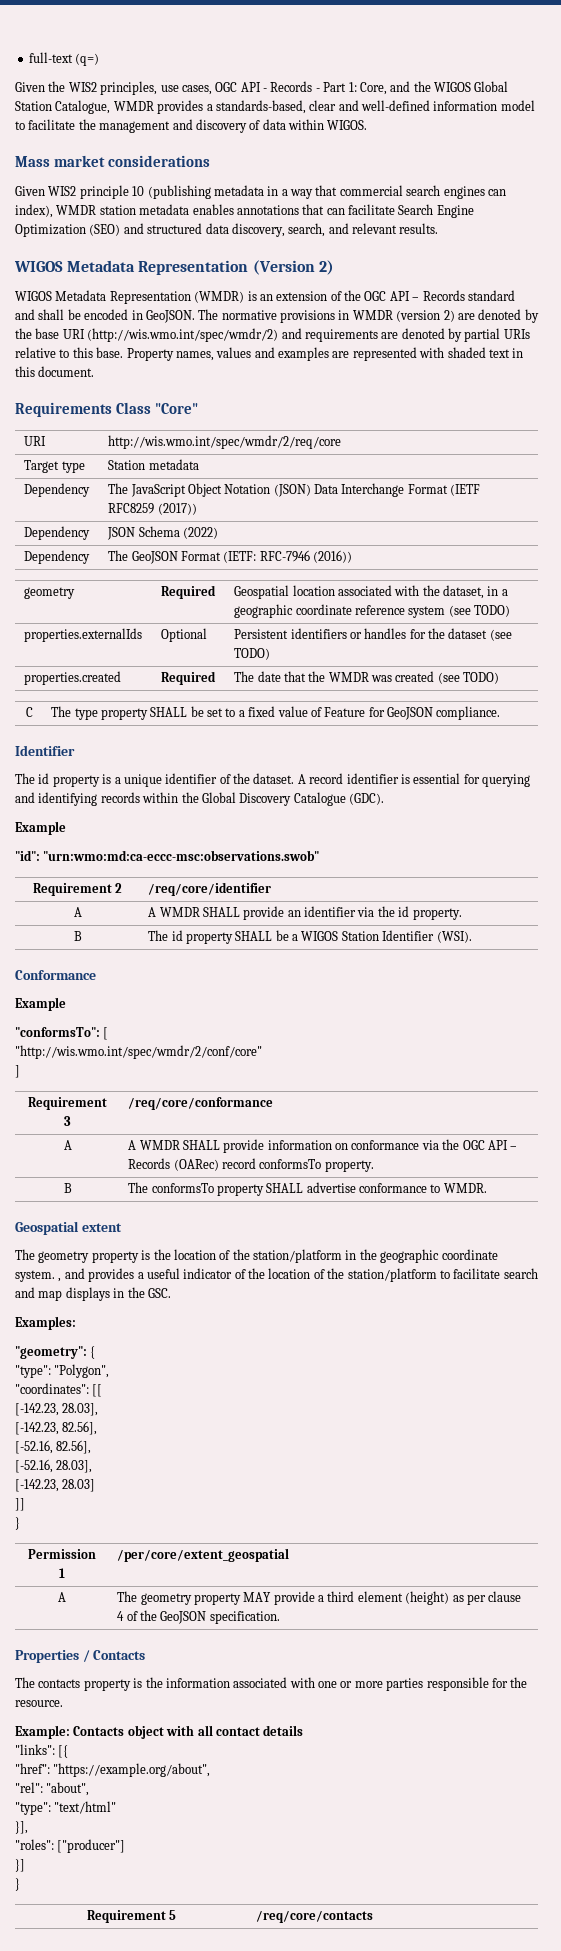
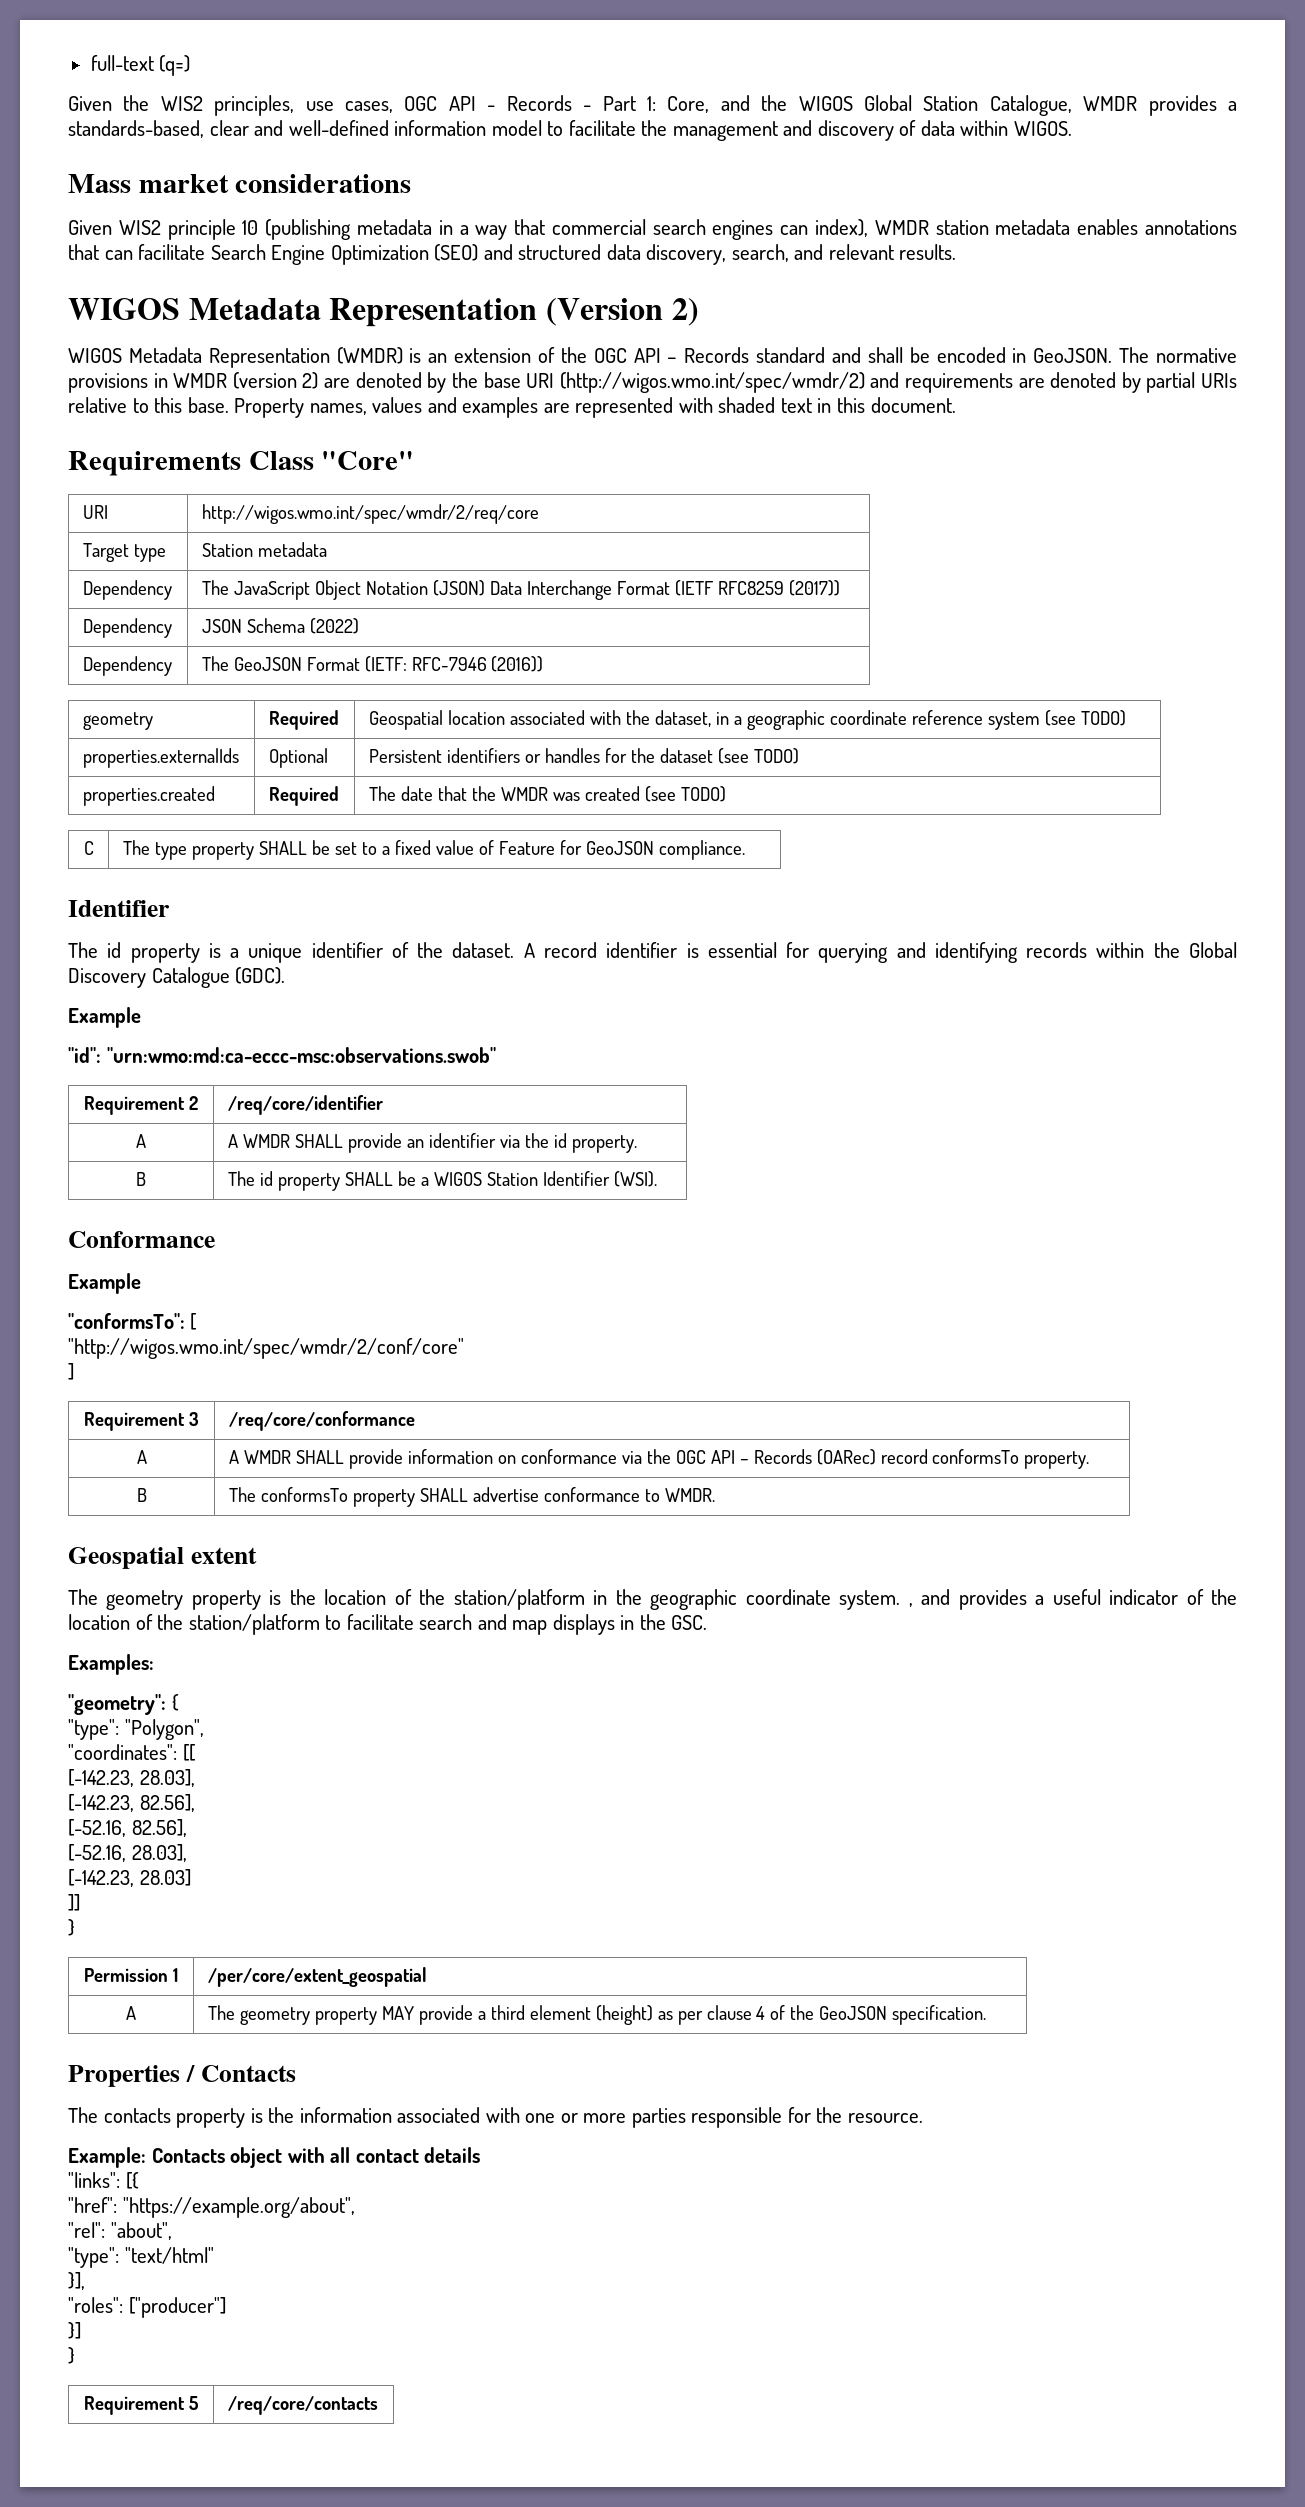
- The normative provisions in WMDR (version 2) are denoted by the base URI (http://wis.wmo.int/spec/wmdr/2) and requirements are denoted by partial URIs relative to this base.
+ The normative provisions in WMDR (version 2) are denoted by the base URI (http://wigos.wmo.int/spec/wmdr/2) and requirements are denoted by partial URIs relative to this base.
- URI | http://wis.wmo.int/spec/wmdr/2/req/core
+ URI | http://wigos.wmo.int/spec/wmdr/2/req/core
- "http://wis.wmo.int/spec/wmdr/2/conf/core"
+ "http://wigos.wmo.int/spec/wmdr/2/conf/core"

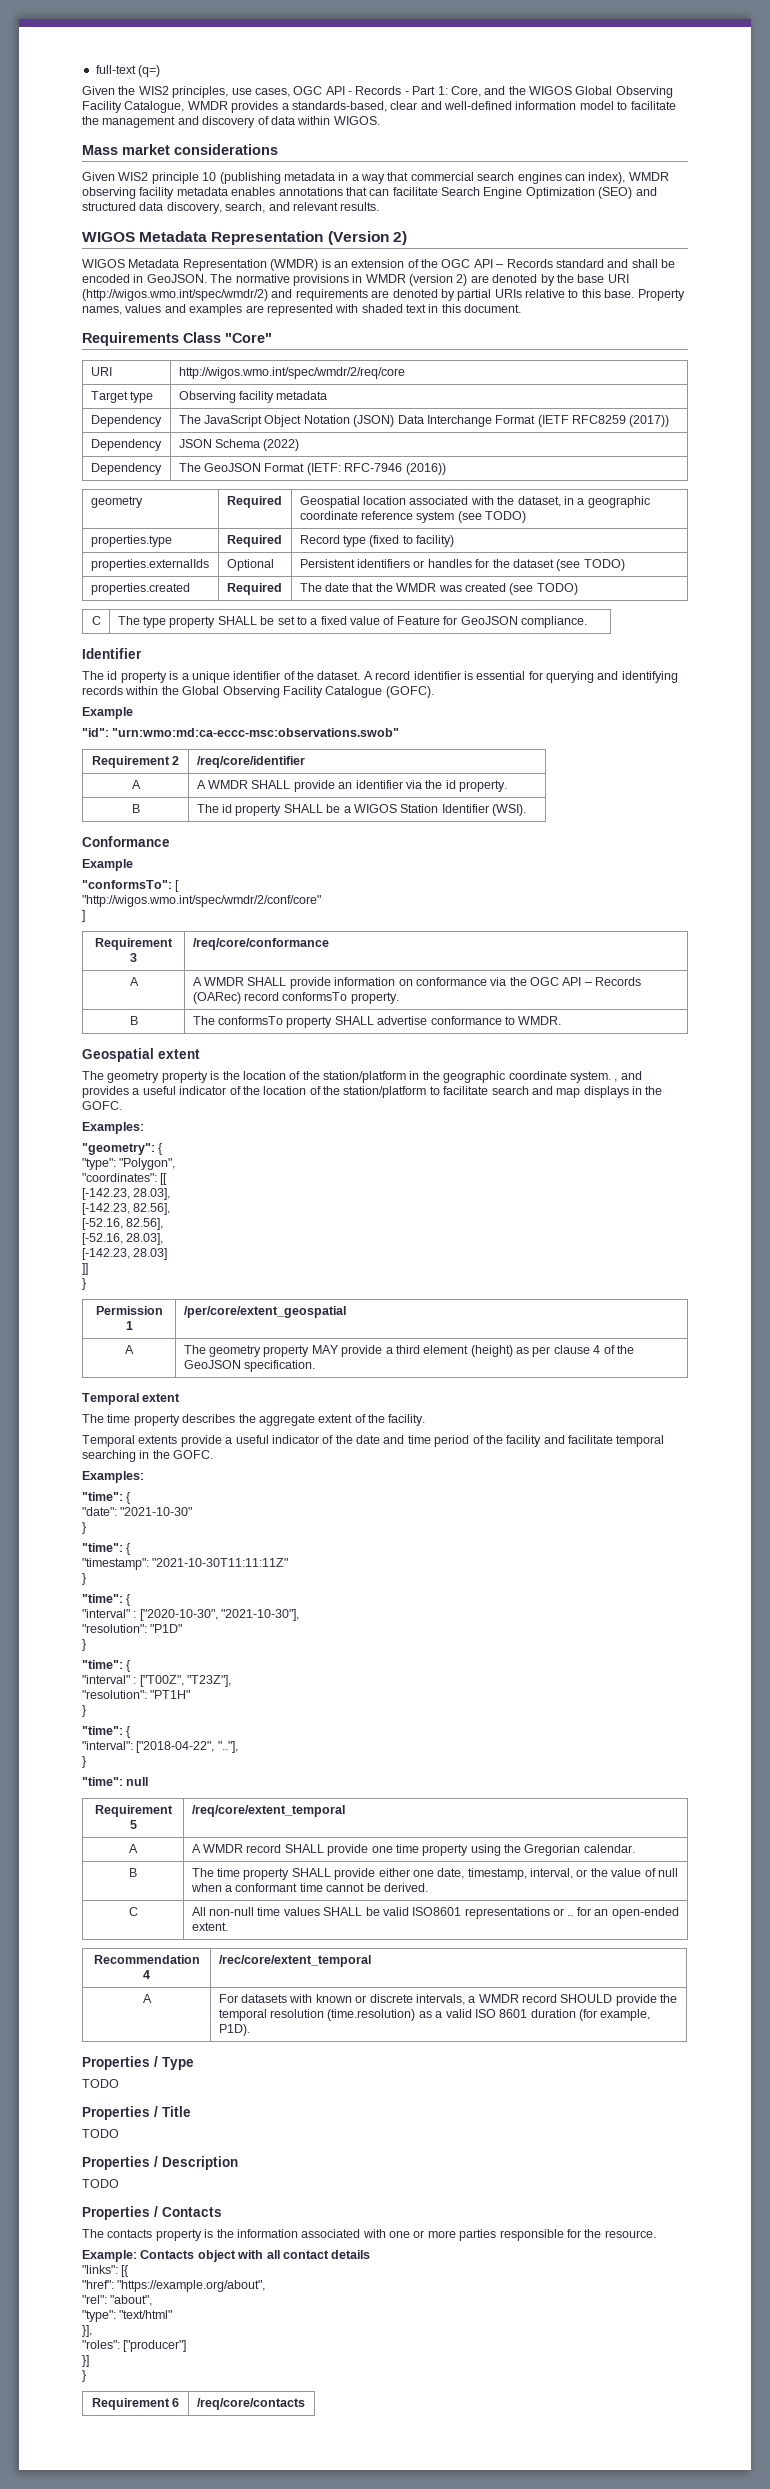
- Given the WIS2 principles, use cases, OGC API - Records - Part 1: Core, and the WIGOS Global Station Catalogue, WMDR provides a standards-based, clear and well-defined information model to facilitate the management and discovery of data within WIGOS.
+ Given the WIS2 principles, use cases, OGC API - Records - Part 1: Core, and the WIGOS Global Observing Facility Catalogue, WMDR provides a standards-based, clear and well-defined information model to facilitate the management and discovery of data within WIGOS.
- Given WIS2 principle 10 (publishing metadata in a way that commercial search engines can index), WMDR station metadata enables annotations that can facilitate Search Engine Optimization (SEO) and structured data discovery, search, and relevant results.
+ Given WIS2 principle 10 (publishing metadata in a way that commercial search engines can index), WMDR observing facility metadata enables annotations that can facilitate Search Engine Optimization (SEO) and structured data discovery, search, and relevant results.
- Target type | Station metadata
+ Target type | Observing facility metadata
+ properties.type | Required | Record type (fixed to facility)
- A record identifier is essential for querying and identifying records within the Global Discovery Catalogue (GDC).
+ A record identifier is essential for querying and identifying records within the Global Observing Facility Catalogue (GOFC).
- The geometry property is the location of the station/platform in the geographic coordinate system. , and provides a useful indicator of the location of the station/platform to facilitate search and map displays in the GSC.
+ The geometry property is the location of the station/platform in the geographic coordinate system. , and provides a useful indicator of the location of the station/platform to facilitate search and map displays in the GOFC.
+ Temporal extent
+ The time property describes the aggregate extent of the facility.
+ Temporal extents provide a useful indicator of the date and time period of the facility and facilitate temporal searching in the GOFC.
+ Examples:
+ "time": {
+ "date": "2021-10-30"
+ }
+ "time": {
+ "timestamp": "2021-10-30T11:11:11Z"
+ }
+ "time": {
+ "interval" : ["2020-10-30", "2021-10-30"],
+ "resolution": "P1D"
+ }
+ "time": {
+ "interval" : ["T00Z", "T23Z"],
+ "resolution": "PT1H"
+ }
+ "time": {
+ "interval": ["2018-04-22", ".."],
+ }
+ "time": null
+ Requirement 5 | /req/core/extent_temporal
+ A | A WMDR record SHALL provide one time property using the Gregorian calendar.
+ B | The time property SHALL provide either one date, timestamp, interval, or the value of null when a conformant time cannot be derived.
+ C | All non-null time values SHALL be valid ISO8601 representations or .. for an open-ended extent.
+ Recommendation 4 | /rec/core/extent_temporal
+ A | For datasets with known or discrete intervals, a WMDR record SHOULD provide the temporal resolution (time.resolution) as a valid ISO 8601 duration (for example, P1D).
+ Properties / Type
+ TODO
+ Properties / Title
+ TODO
+ Properties / Description
+ TODO
- Requirement 5 | /req/core/contacts
+ Requirement 6 | /req/core/contacts

